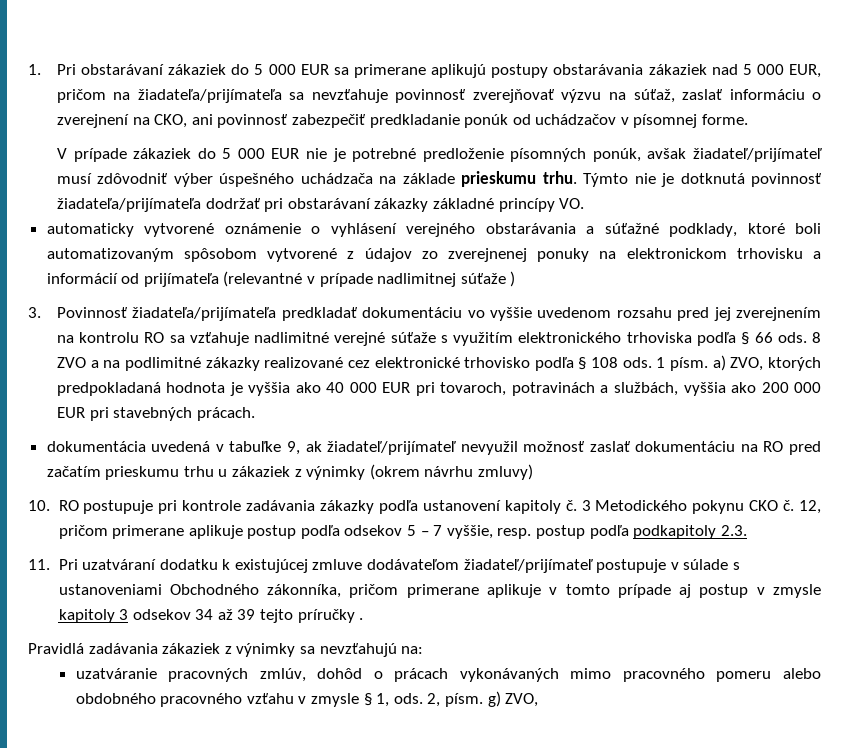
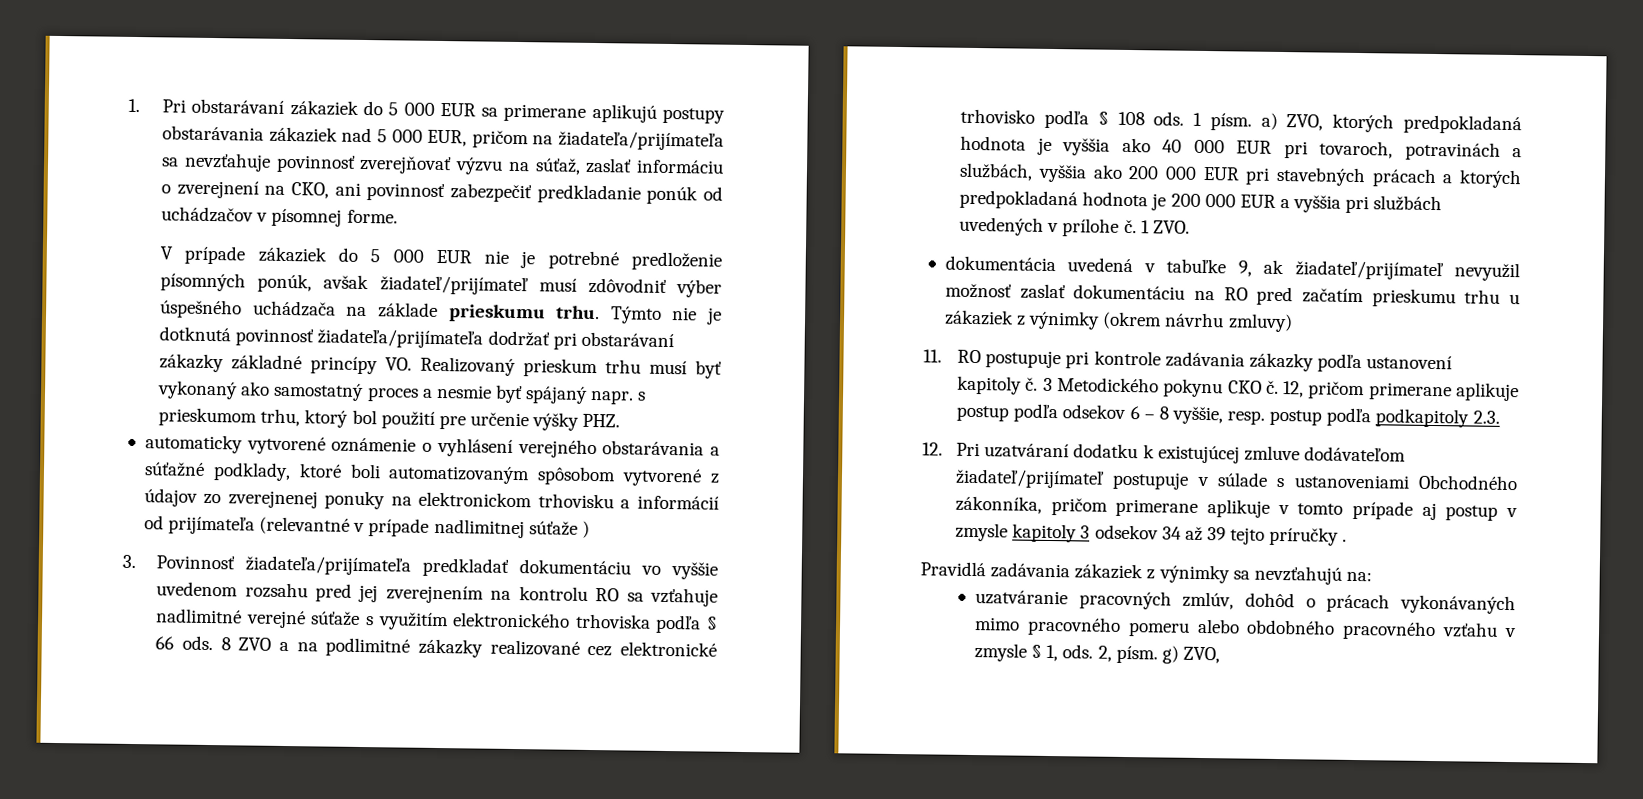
- Týmto nie je dotknutá povinnosť žiadateľa/prijímateľa dodržať pri obstarávaní zákazky základné princípy VO.
+ Týmto nie je dotknutá povinnosť žiadateľa/prijímateľa dodržať pri obstarávaní zákazky základné princípy VO. Realizovaný prieskum trhu musí byť vykonaný ako samostatný proces a nesmie byť spájaný napr. s prieskumom trhu, ktorý bol použití pre určenie výšky PHZ.
- 1 písm. a) ZVO, ktorých predpokladaná hodnota je vyššia ako 40 000 EUR pri tovaroch, potravinách a službách, vyššia ako 200 000 EUR pri stavebných prácach.
+ 1 písm. a) ZVO, ktorých predpokladaná hodnota je vyššia ako 40 000 EUR pri tovaroch, potravinách a službách, vyššia ako 200 000 EUR pri stavebných prácach a ktorých predpokladaná hodnota je 200 000 EUR a vyššia pri službách uvedených v prílohe č. 1 ZVO.
- 10. RO postupuje pri kontrole zadávania zákazky podľa ustanovení kapitoly č.
+ 11. RO postupuje pri kontrole zadávania zákazky podľa ustanovení kapitoly č.
- 12, pričom primerane aplikuje postup podľa odsekov 5 – 7 vyššie, resp. postup podľa podkapitoly 2.3.
+ 12, pričom primerane aplikuje postup podľa odsekov 6 – 8 vyššie, resp. postup podľa podkapitoly 2.3.
- 11. Pri uzatváraní dodatku k existujúcej zmluve dodávateľom žiadateľ/prijímateľ postupuje v súlade s ustanoveniami Obchodného zákonníka, pričom primerane aplikuje v tomto prípade aj postup v zmysle kapitoly 3 odsekov 34 až 39 tejto príručky .
+ 12. Pri uzatváraní dodatku k existujúcej zmluve dodávateľom žiadateľ/prijímateľ postupuje v súlade s ustanoveniami Obchodného zákonníka, pričom primerane aplikuje v tomto prípade aj postup v zmysle kapitoly 3 odsekov 34 až 39 tejto príručky .

